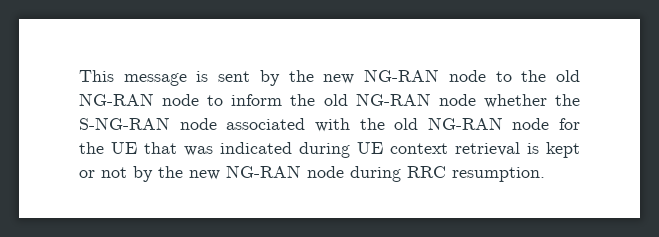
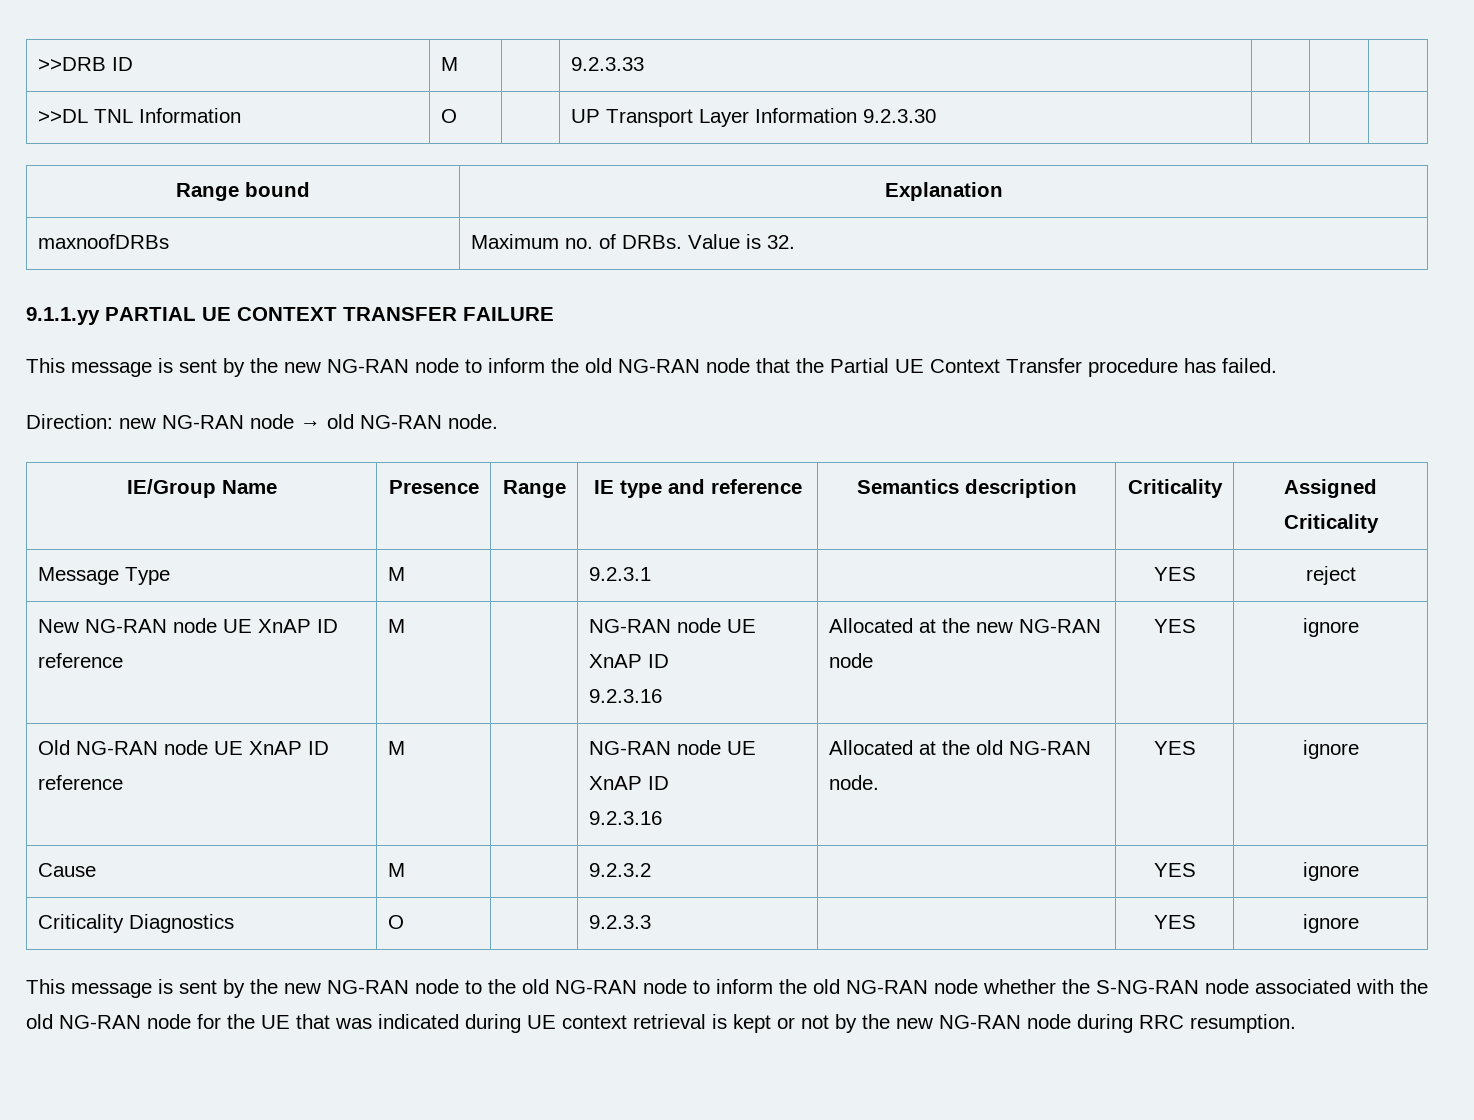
+ >>DRB ID | M | | 9.2.3.33 | | |
+ >>DL TNL Information | O | | UP Transport Layer Information 9.2.3.30 | | |
+ Range bound | Explanation
+ maxnoofDRBs | Maximum no. of DRBs. Value is 32.
+ 9.1.1.yy PARTIAL UE CONTEXT TRANSFER FAILURE
+ This message is sent by the new NG-RAN node to inform the old NG-RAN node that the Partial UE Context Transfer procedure has failed.
+ Direction: new NG-RAN node → old NG-RAN node.
+ IE/Group Name | Presence | Range | IE type and reference | Semantics description | Criticality | Assigned Criticality
+ Message Type | M | | 9.2.3.1 | | YES | reject
+ New NG-RAN node UE XnAP ID reference | M | | NG-RAN node UE XnAP ID
+ 9.2.3.16 | Allocated at the new NG-RAN node | YES | ignore
+ Old NG-RAN node UE XnAP ID reference | M | | NG-RAN node UE XnAP ID
+ 9.2.3.16 | Allocated at the old NG-RAN node. | YES | ignore
+ Cause | M | | 9.2.3.2 | | YES | ignore
+ Criticality Diagnostics | O | | 9.2.3.3 | | YES | ignore

